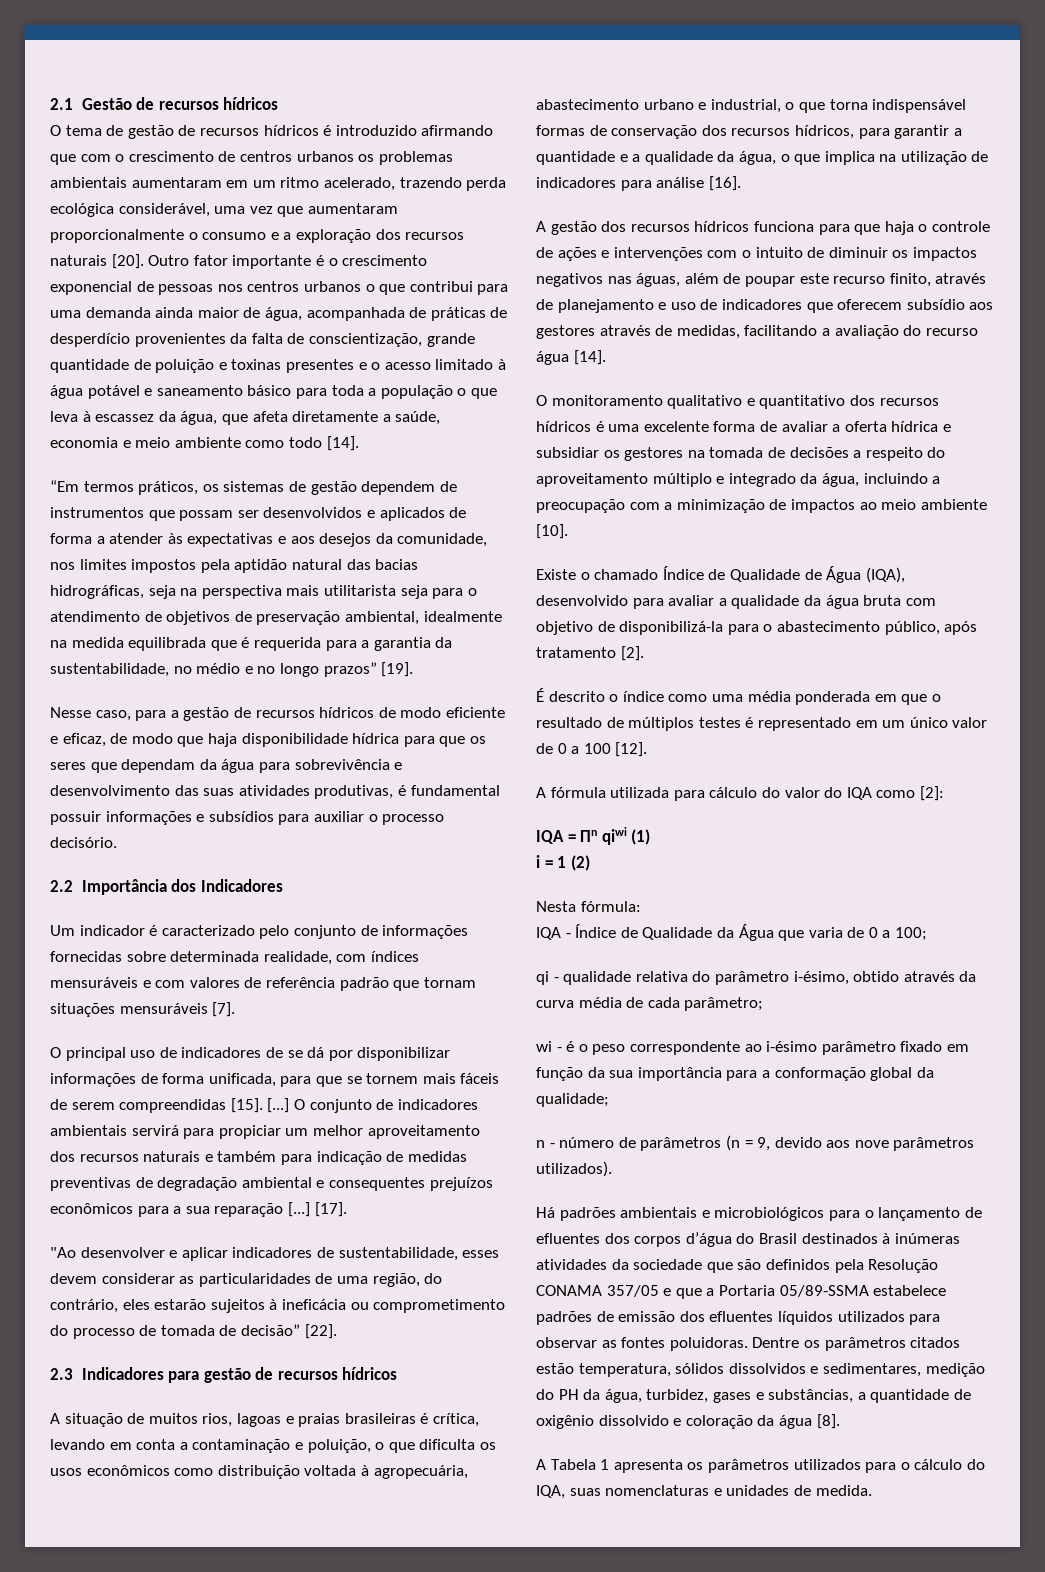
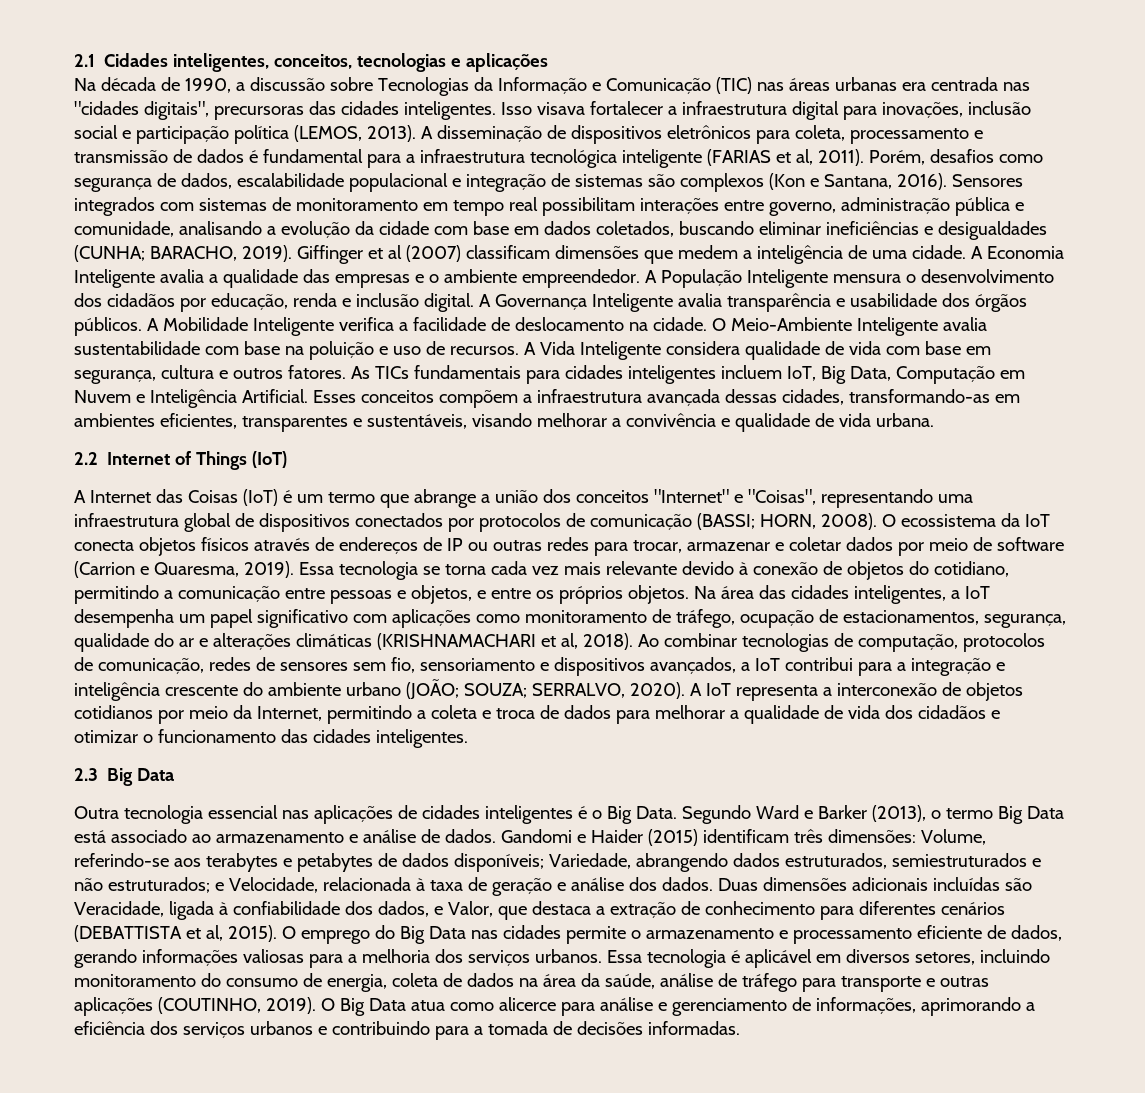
- 2.1 Gestão de recursos hídricos
- O tema de gestão de recursos hídricos é introduzido afirmando que com o crescimento de centros urbanos os problemas ambientais aumentaram em um ritmo acelerado, trazendo perda ecológica considerável, uma vez que aumentaram proporcionalmente o consumo e a exploração dos recursos naturais [20]. Outro fator importante é o crescimento exponencial de pessoas nos centros urbanos o que contribui para uma demanda ainda maior de água, acompanhada de práticas de desperdício provenientes da falta de conscientização, grande quantidade de poluição e toxinas presentes e o acesso limitado à água potável e saneamento básico para toda a população o que leva à escassez da água, que afeta diretamente a saúde, economia e meio ambiente como todo [14].
- “Em termos práticos, os sistemas de gestão dependem de instrumentos que possam ser desenvolvidos e aplicados de forma a atender às expectativas e aos desejos da comunidade, nos limites impostos pela aptidão natural das bacias hidrográficas, seja na perspectiva mais utilitarista seja para o atendimento de objetivos de preservação ambiental, idealmente na medida equilibrada que é requerida para a garantia da sustentabilidade, no médio e no longo prazos” [19].
- Nesse caso, para a gestão de recursos hídricos de modo eficiente e eficaz, de modo que haja disponibilidade hídrica para que os seres que dependam da água para sobrevivência e desenvolvimento das suas atividades produtivas, é fundamental possuir informações e subsídios para auxiliar o processo decisório.
- 2.2 Importância dos Indicadores
- Um indicador é caracterizado pelo conjunto de informações fornecidas sobre determinada realidade, com índices mensuráveis e com valores de referência padrão que tornam situações mensuráveis [7].
- O principal uso de indicadores de se dá por disponibilizar informações de forma unificada, para que se tornem mais fáceis de serem compreendidas [15]. [...] O conjunto de indicadores ambientais servirá para propiciar um melhor aproveitamento dos recursos naturais e também para indicação de medidas preventivas de degradação ambiental e consequentes prejuízos econômicos para a sua reparação [...] [17].
- "Ao desenvolver e aplicar indicadores de sustentabilidade, esses devem considerar as particularidades de uma região, do contrário, eles estarão sujeitos à ineficácia ou comprometimento do processo de tomada de decisão” [22].
- 2.3 Indicadores para gestão de recursos hídricos
- A situação de muitos rios, lagoas e praias brasileiras é crítica, levando em conta a contaminação e poluição, o que dificulta os usos econômicos como distribuição voltada à agropecuária, abastecimento urbano e industrial, o que torna indispensável formas de conservação dos recursos hídricos, para garantir a quantidade e a qualidade da água, o que implica na utilização de indicadores para análise [16].
- A gestão dos recursos hídricos funciona para que haja o controle de ações e intervenções com o intuito de diminuir os impactos negativos nas águas, além de poupar este recurso finito, através de planejamento e uso de indicadores que oferecem subsídio aos gestores através de medidas, facilitando a avaliação do recurso água [14].
- O monitoramento qualitativo e quantitativo dos recursos hídricos é uma excelente forma de avaliar a oferta hídrica e subsidiar os gestores na tomada de decisões a respeito do aproveitamento múltiplo e integrado da água, incluindo a preocupação com a minimização de impactos ao meio ambiente [10].
- Existe o chamado Índice de Qualidade de Água (IQA), desenvolvido para avaliar a qualidade da água bruta com objetivo de disponibilizá-la para o abastecimento público, após tratamento [2].
- É descrito o índice como uma média ponderada em que o resultado de múltiplos testes é representado em um único valor de 0 a 100 [12].
- A fórmula utilizada para cálculo do valor do IQA como [2]:
- IQA = Πn qiwi (1)
- i = 1 (2)
- Nesta fórmula:
- IQA - Índice de Qualidade da Água que varia de 0 a 100;
- qi - qualidade relativa do parâmetro i-ésimo, obtido através da curva média de cada parâmetro;
- wi - é o peso correspondente ao i-ésimo parâmetro fixado em função da sua importância para a conformação global da qualidade;
- n - número de parâmetros (n = 9, devido aos nove parâmetros utilizados).
- Há padrões ambientais e microbiológicos para o lançamento de efluentes dos corpos d’água do Brasil destinados à inúmeras atividades da sociedade que são definidos pela Resolução CONAMA 357/05 e que a Portaria 05/89-SSMA estabelece padrões de emissão dos efluentes líquidos utilizados para observar as fontes poluidoras. Dentre os parâmetros citados estão temperatura, sólidos dissolvidos e sedimentares, medição do PH da água, turbidez, gases e substâncias, a quantidade de oxigênio dissolvido e coloração da água [8].
- A Tabela 1 apresenta os parâmetros utilizados para o cálculo do IQA, suas nomenclaturas e unidades de medida.
+ 2.1 Cidades inteligentes, conceitos, tecnologias e aplicações
+ Na década de 1990, a discussão sobre Tecnologias da Informação e Comunicação (TIC) nas áreas urbanas era centrada nas "cidades digitais", precursoras das cidades inteligentes. Isso visava fortalecer a infraestrutura digital para inovações, inclusão social e participação política (LEMOS, 2013). A disseminação de dispositivos eletrônicos para coleta, processamento e transmissão de dados é fundamental para a infraestrutura tecnológica inteligente (FARIAS et al, 2011). Porém, desafios como segurança de dados, escalabilidade populacional e integração de sistemas são complexos (Kon e Santana, 2016). Sensores integrados com sistemas de monitoramento em tempo real possibilitam interações entre governo, administração pública e comunidade, analisando a evolução da cidade com base em dados coletados, buscando eliminar ineficiências e desigualdades (CUNHA; BARACHO, 2019). Giffinger et al (2007) classificam dimensões que medem a inteligência de uma cidade. A Economia Inteligente avalia a qualidade das empresas e o ambiente empreendedor. A População Inteligente mensura o desenvolvimento dos cidadãos por educação, renda e inclusão digital. A Governança Inteligente avalia transparência e usabilidade dos órgãos públicos. A Mobilidade Inteligente verifica a facilidade de deslocamento na cidade. O Meio-Ambiente Inteligente avalia sustentabilidade com base na poluição e uso de recursos. A Vida Inteligente considera qualidade de vida com base em segurança, cultura e outros fatores. As TICs fundamentais para cidades inteligentes incluem IoT, Big Data, Computação em Nuvem e Inteligência Artificial. Esses conceitos compõem a infraestrutura avançada dessas cidades, transformando-as em ambientes eficientes, transparentes e sustentáveis, visando melhorar a convivência e qualidade de vida urbana.
+ 2.2 Internet of Things (IoT)
+ A Internet das Coisas (IoT) é um termo que abrange a união dos conceitos "Internet" e "Coisas", representando uma infraestrutura global de dispositivos conectados por protocolos de comunicação (BASSI; HORN, 2008). O ecossistema da IoT conecta objetos físicos através de endereços de IP ou outras redes para trocar, armazenar e coletar dados por meio de software (Carrion e Quaresma, 2019). Essa tecnologia se torna cada vez mais relevante devido à conexão de objetos do cotidiano, permitindo a comunicação entre pessoas e objetos, e entre os próprios objetos. Na área das cidades inteligentes, a IoT desempenha um papel significativo com aplicações como monitoramento de tráfego, ocupação de estacionamentos, segurança, qualidade do ar e alterações climáticas (KRISHNAMACHARI et al, 2018). Ao combinar tecnologias de computação, protocolos de comunicação, redes de sensores sem fio, sensoriamento e dispositivos avançados, a IoT contribui para a integração e inteligência crescente do ambiente urbano (JOÃO; SOUZA; SERRALVO, 2020). A IoT representa a interconexão de objetos cotidianos por meio da Internet, permitindo a coleta e troca de dados para melhorar a qualidade de vida dos cidadãos e otimizar o funcionamento das cidades inteligentes.
+ 2.3 Big Data
+ Outra tecnologia essencial nas aplicações de cidades inteligentes é o Big Data. Segundo Ward e Barker (2013), o termo Big Data está associado ao armazenamento e análise de dados. Gandomi e Haider (2015) identificam três dimensões: Volume, referindo-se aos terabytes e petabytes de dados disponíveis; Variedade, abrangendo dados estruturados, semiestruturados e não estruturados; e Velocidade, relacionada à taxa de geração e análise dos dados. Duas dimensões adicionais incluídas são Veracidade, ligada à confiabilidade dos dados, e Valor, que destaca a extração de conhecimento para diferentes cenários (DEBATTISTA et al, 2015). O emprego do Big Data nas cidades permite o armazenamento e processamento eficiente de dados, gerando informações valiosas para a melhoria dos serviços urbanos. Essa tecnologia é aplicável em diversos setores, incluindo monitoramento do consumo de energia, coleta de dados na área da saúde, análise de tráfego para transporte e outras aplicações (COUTINHO, 2019). O Big Data atua como alicerce para análise e gerenciamento de informações, aprimorando a eficiência dos serviços urbanos e contribuindo para a tomada de decisões informadas.

